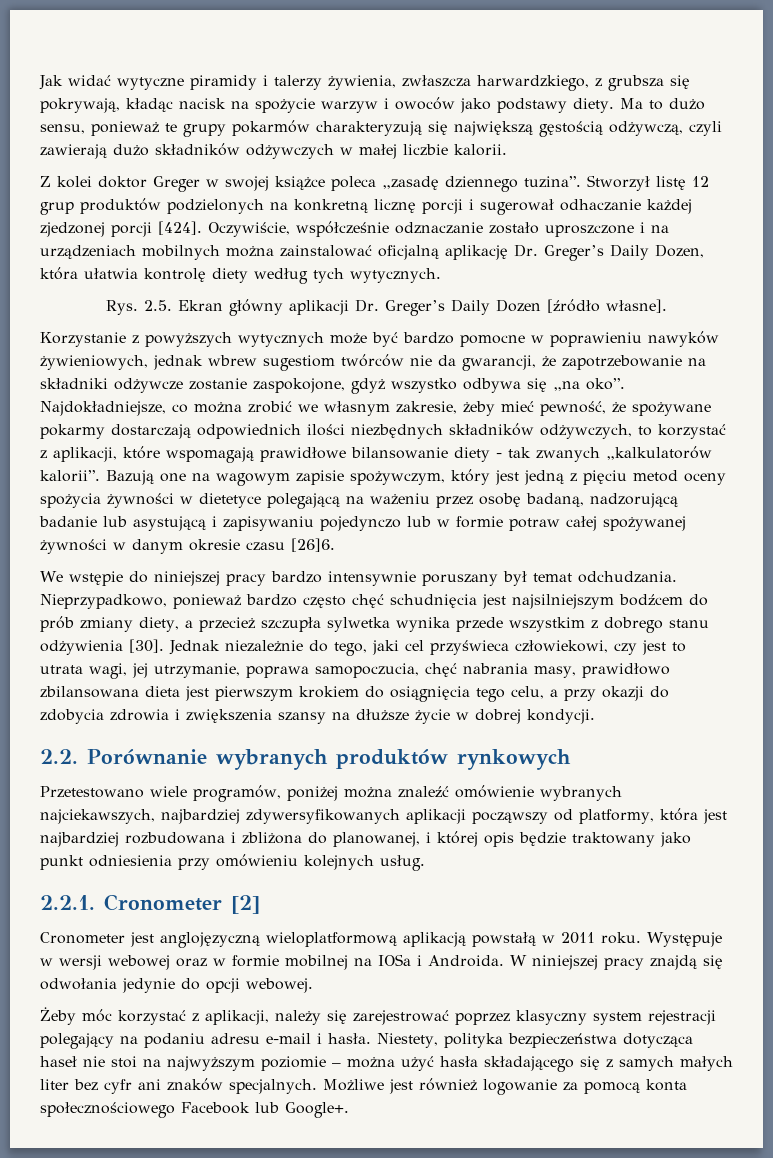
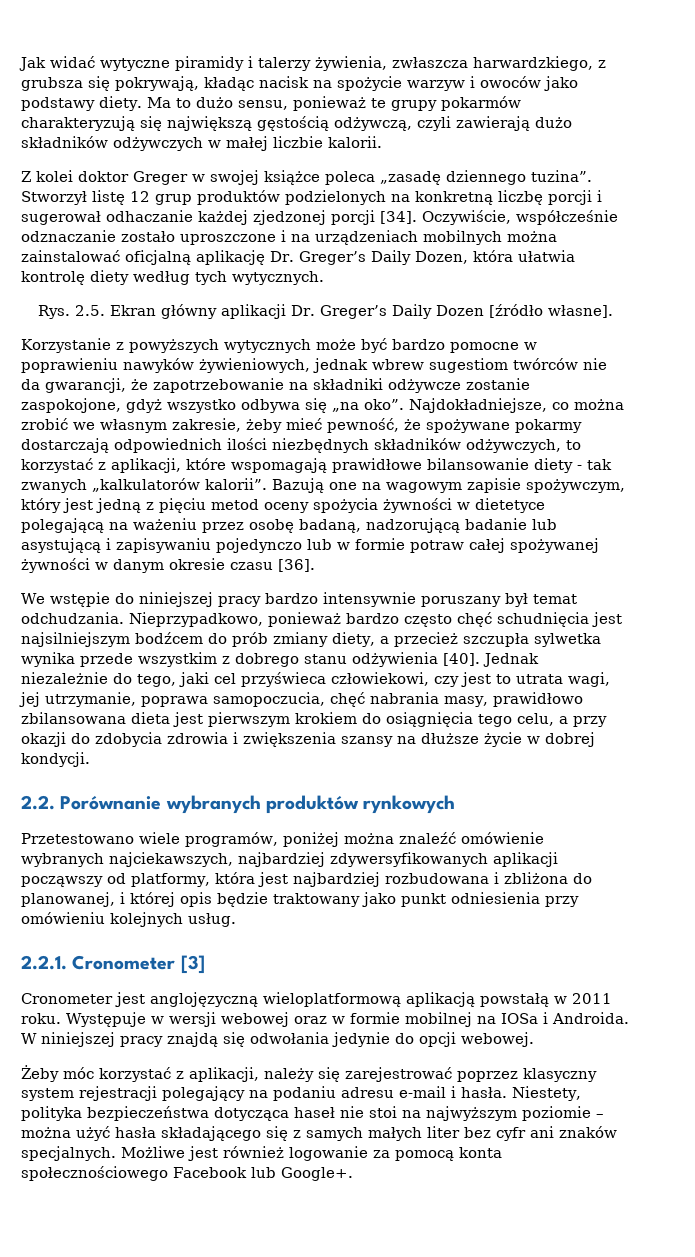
- Stworzył listę 12 grup produktów podzielonych na konkretną licznę porcji i sugerował odhaczanie każdej zjedzonej porcji [424].
+ Stworzył listę 12 grup produktów podzielonych na konkretną liczbę porcji i sugerował odhaczanie każdej zjedzonej porcji [34].
- Bazują one na wagowym zapisie spożywczym, który jest jedną z pięciu metod oceny spożycia żywności w dietetyce polegającą na ważeniu przez osobę badaną, nadzorującą badanie lub asystującą i zapisywaniu pojedynczo lub w formie potraw całej spożywanej żywności w danym okresie czasu [26]6.
+ Bazują one na wagowym zapisie spożywczym, który jest jedną z pięciu metod oceny spożycia żywności w dietetyce polegającą na ważeniu przez osobę badaną, nadzorującą badanie lub asystującą i zapisywaniu pojedynczo lub w formie potraw całej spożywanej żywności w danym okresie czasu [36].
- Nieprzypadkowo, ponieważ bardzo często chęć schudnięcia jest najsilniejszym bodźcem do prób zmiany diety, a przecież szczupła sylwetka wynika przede wszystkim z dobrego stanu odżywienia [30].
+ Nieprzypadkowo, ponieważ bardzo często chęć schudnięcia jest najsilniejszym bodźcem do prób zmiany diety, a przecież szczupła sylwetka wynika przede wszystkim z dobrego stanu odżywienia [40].
- 2.2.1. Cronometer [2]
+ 2.2.1. Cronometer [3]

